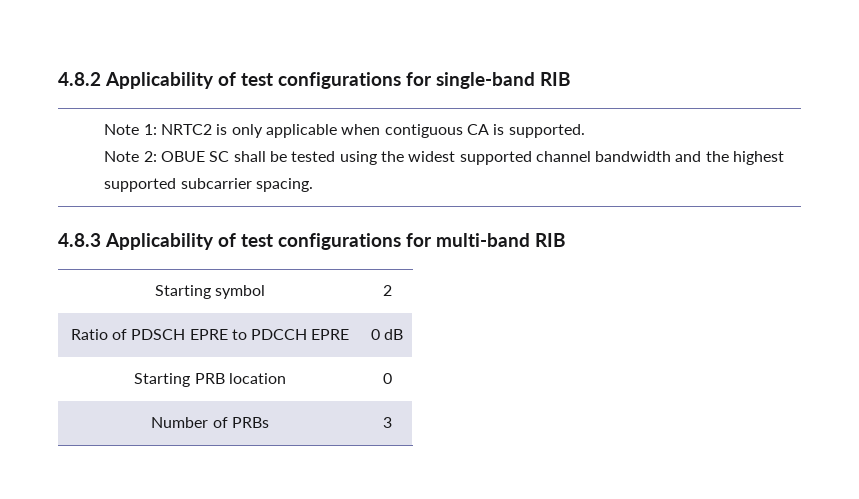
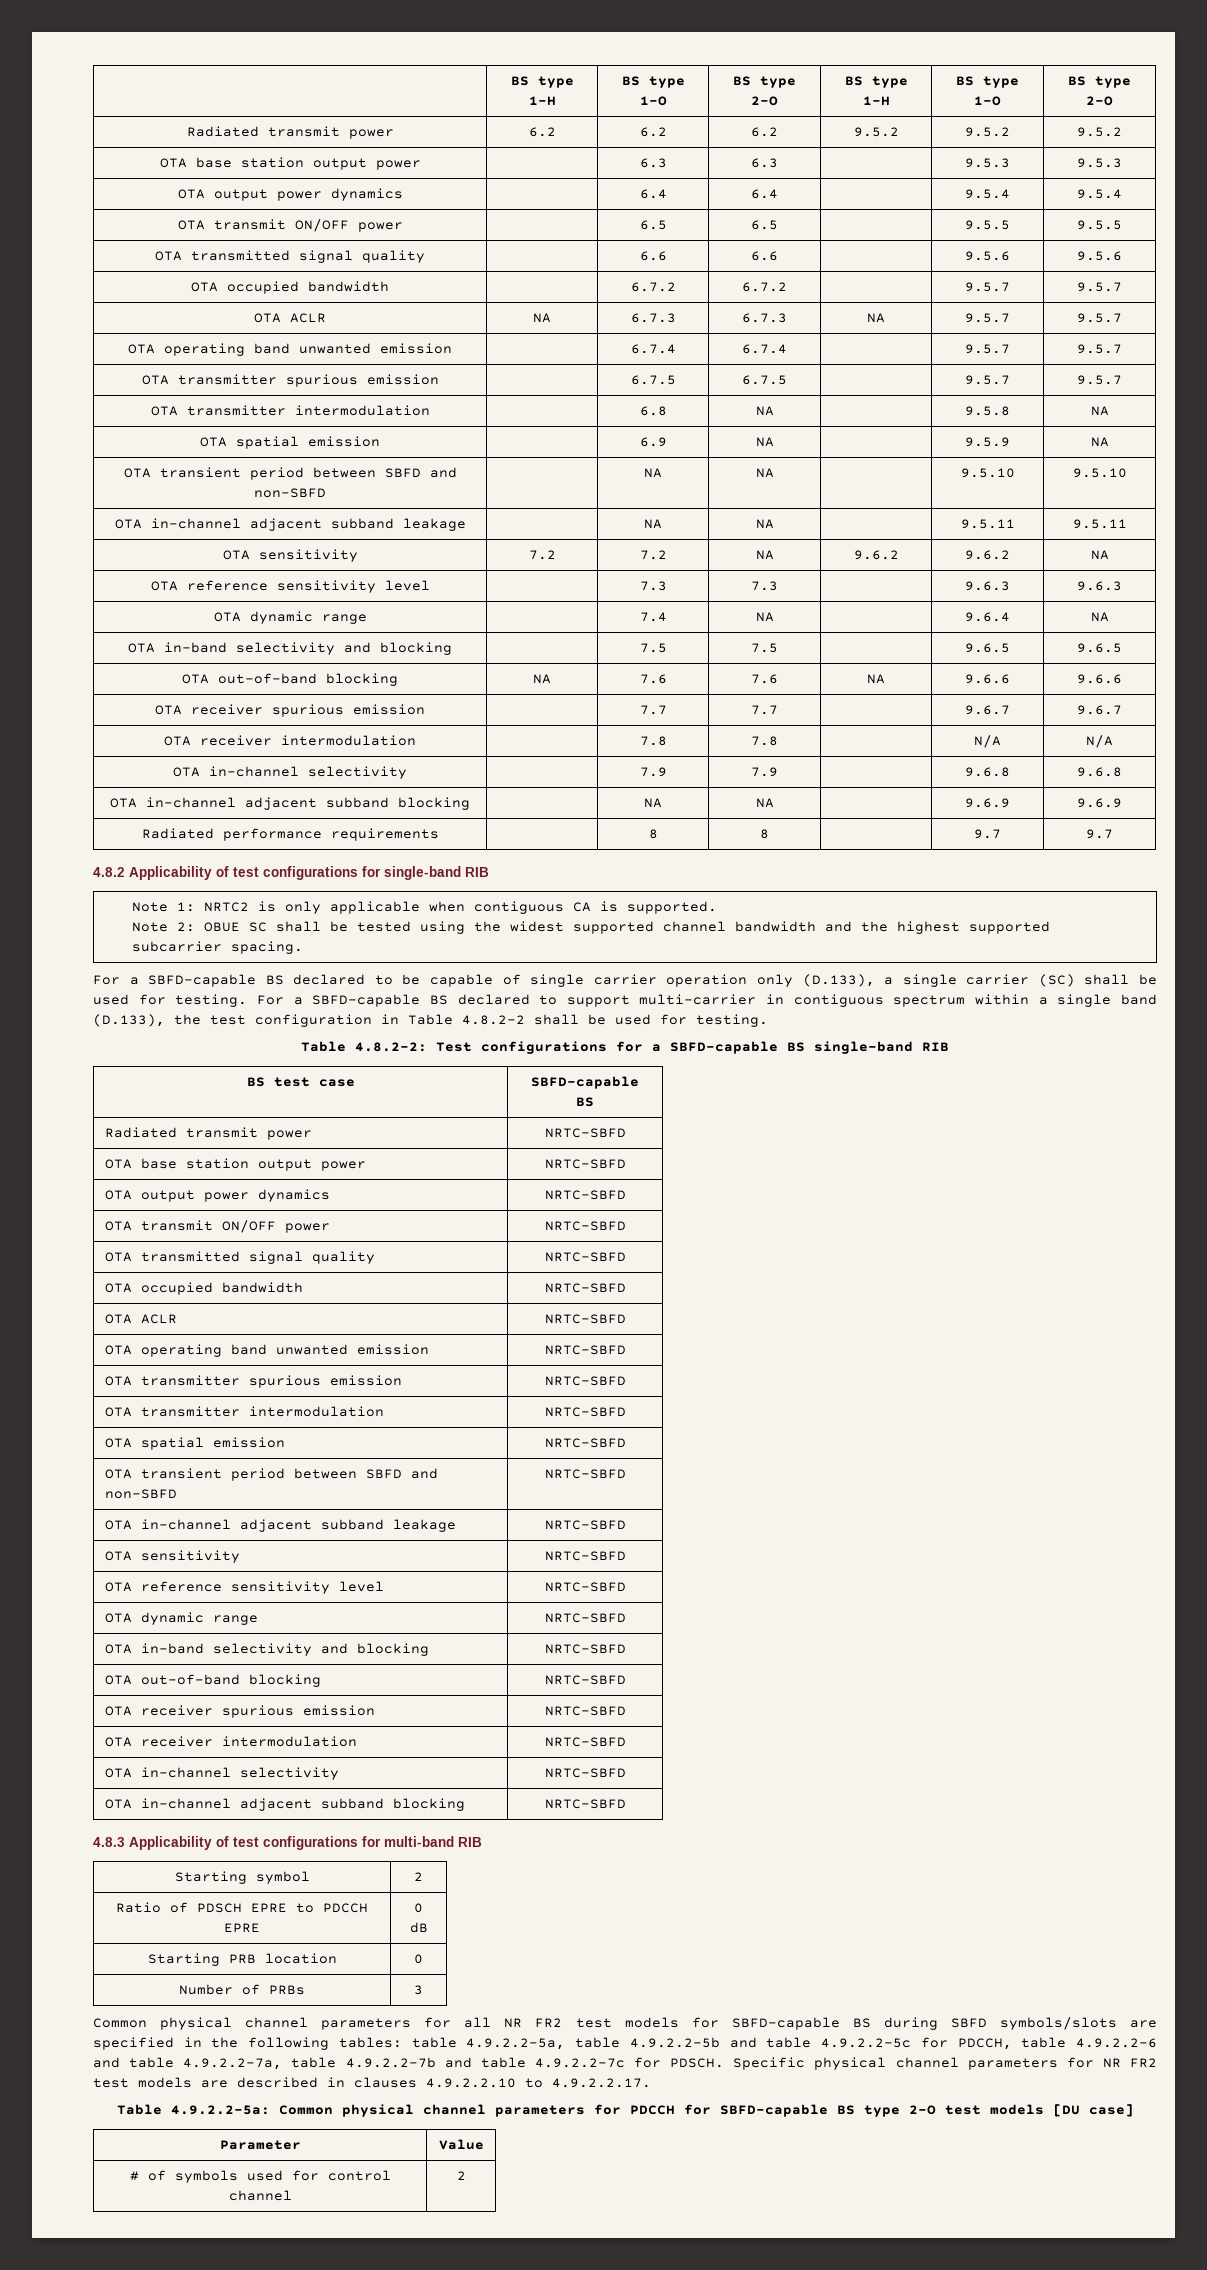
+ | BS type 1-H | BS type 1-O | BS type 2-O | BS type 1-H | BS type 1-O | BS type 2-O
+ Radiated transmit power | 6.2 | 6.2 | 6.2 | 9.5.2 | 9.5.2 | 9.5.2
+ OTA base station output power | | 6.3 | 6.3 | | 9.5.3 | 9.5.3
+ OTA output power dynamics | | 6.4 | 6.4 | | 9.5.4 | 9.5.4
+ OTA transmit ON/OFF power | | 6.5 | 6.5 | | 9.5.5 | 9.5.5
+ OTA transmitted signal quality | | 6.6 | 6.6 | | 9.5.6 | 9.5.6
+ OTA occupied bandwidth | | 6.7.2 | 6.7.2 | | 9.5.7 | 9.5.7
+ OTA ACLR | NA | 6.7.3 | 6.7.3 | NA | 9.5.7 | 9.5.7
+ OTA operating band unwanted emission | | 6.7.4 | 6.7.4 | | 9.5.7 | 9.5.7
+ OTA transmitter spurious emission | | 6.7.5 | 6.7.5 | | 9.5.7 | 9.5.7
+ OTA transmitter intermodulation | | 6.8 | NA | | 9.5.8 | NA
+ OTA spatial emission | | 6.9 | NA | | 9.5.9 | NA
+ OTA transient period between SBFD and non-SBFD | | NA | NA | | 9.5.10 | 9.5.10
+ OTA in-channel adjacent subband leakage | | NA | NA | | 9.5.11 | 9.5.11
+ OTA sensitivity | 7.2 | 7.2 | NA | 9.6.2 | 9.6.2 | NA
+ OTA reference sensitivity level | | 7.3 | 7.3 | | 9.6.3 | 9.6.3
+ OTA dynamic range | | 7.4 | NA | | 9.6.4 | NA
+ OTA in-band selectivity and blocking | | 7.5 | 7.5 | | 9.6.5 | 9.6.5
+ OTA out-of-band blocking | NA | 7.6 | 7.6 | NA | 9.6.6 | 9.6.6
+ OTA receiver spurious emission | | 7.7 | 7.7 | | 9.6.7 | 9.6.7
+ OTA receiver intermodulation | | 7.8 | 7.8 | | N/A | N/A
+ OTA in-channel selectivity | | 7.9 | 7.9 | | 9.6.8 | 9.6.8
+ OTA in-channel adjacent subband blocking | | NA | NA | | 9.6.9 | 9.6.9
+ Radiated performance requirements | | 8 | 8 | | 9.7 | 9.7
+ For a SBFD-capable BS declared to be capable of single carrier operation only (D.133), a single carrier (SC) shall be used for testing. For a SBFD-capable BS declared to support multi-carrier in contiguous spectrum within a single band (D.133), the test configuration in Table 4.8.2-2 shall be used for testing.
+ Table 4.8.2-2: Test configurations for a SBFD-capable BS single-band RIB
+ BS test case | SBFD-capable BS
+ Radiated transmit power | NRTC-SBFD
+ OTA base station output power | NRTC-SBFD
+ OTA output power dynamics | NRTC-SBFD
+ OTA transmit ON/OFF power | NRTC-SBFD
+ OTA transmitted signal quality | NRTC-SBFD
+ OTA occupied bandwidth | NRTC-SBFD
+ OTA ACLR | NRTC-SBFD
+ OTA operating band unwanted emission | NRTC-SBFD
+ OTA transmitter spurious emission | NRTC-SBFD
+ OTA transmitter intermodulation | NRTC-SBFD
+ OTA spatial emission | NRTC-SBFD
+ OTA transient period between SBFD and non-SBFD | NRTC-SBFD
+ OTA in-channel adjacent subband leakage | NRTC-SBFD
+ OTA sensitivity | NRTC-SBFD
+ OTA reference sensitivity level | NRTC-SBFD
+ OTA dynamic range | NRTC-SBFD
+ OTA in-band selectivity and blocking | NRTC-SBFD
+ OTA out-of-band blocking | NRTC-SBFD
+ OTA receiver spurious emission | NRTC-SBFD
+ OTA receiver intermodulation | NRTC-SBFD
+ OTA in-channel selectivity | NRTC-SBFD
+ OTA in-channel adjacent subband blocking | NRTC-SBFD
+ Common physical channel parameters for all NR FR2 test models for SBFD-capable BS during SBFD symbols/slots are specified in the following tables: table 4.9.2.2-5a, table 4.9.2.2-5b and table 4.9.2.2-5c for PDCCH, table 4.9.2.2-6 and table 4.9.2.2-7a, table 4.9.2.2-7b and table 4.9.2.2-7c for PDSCH. Specific physical channel parameters for NR FR2 test models are described in clauses 4.9.2.2.10 to 4.9.2.2.17.
+ Table 4.9.2.2-5a: Common physical channel parameters for PDCCH for SBFD-capable BS type 2-O test models [DU case]
+ Parameter | Value
+ # of symbols used for control channel | 2

